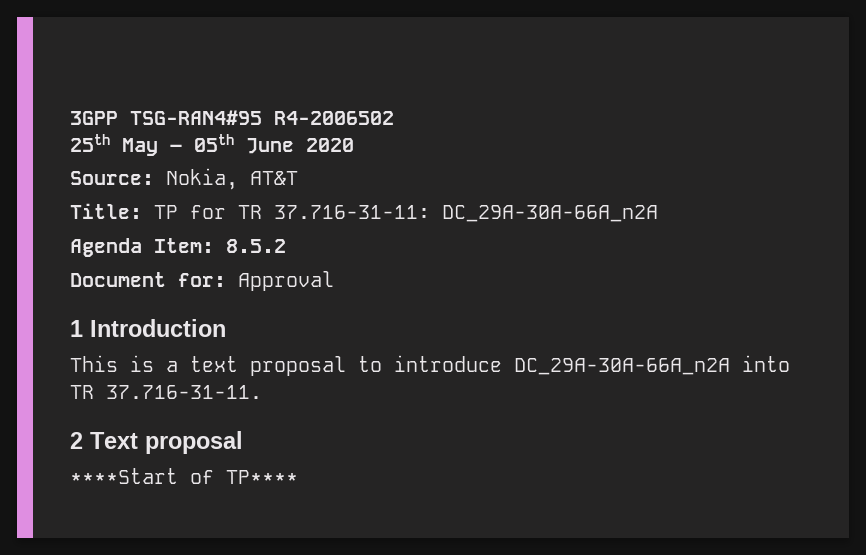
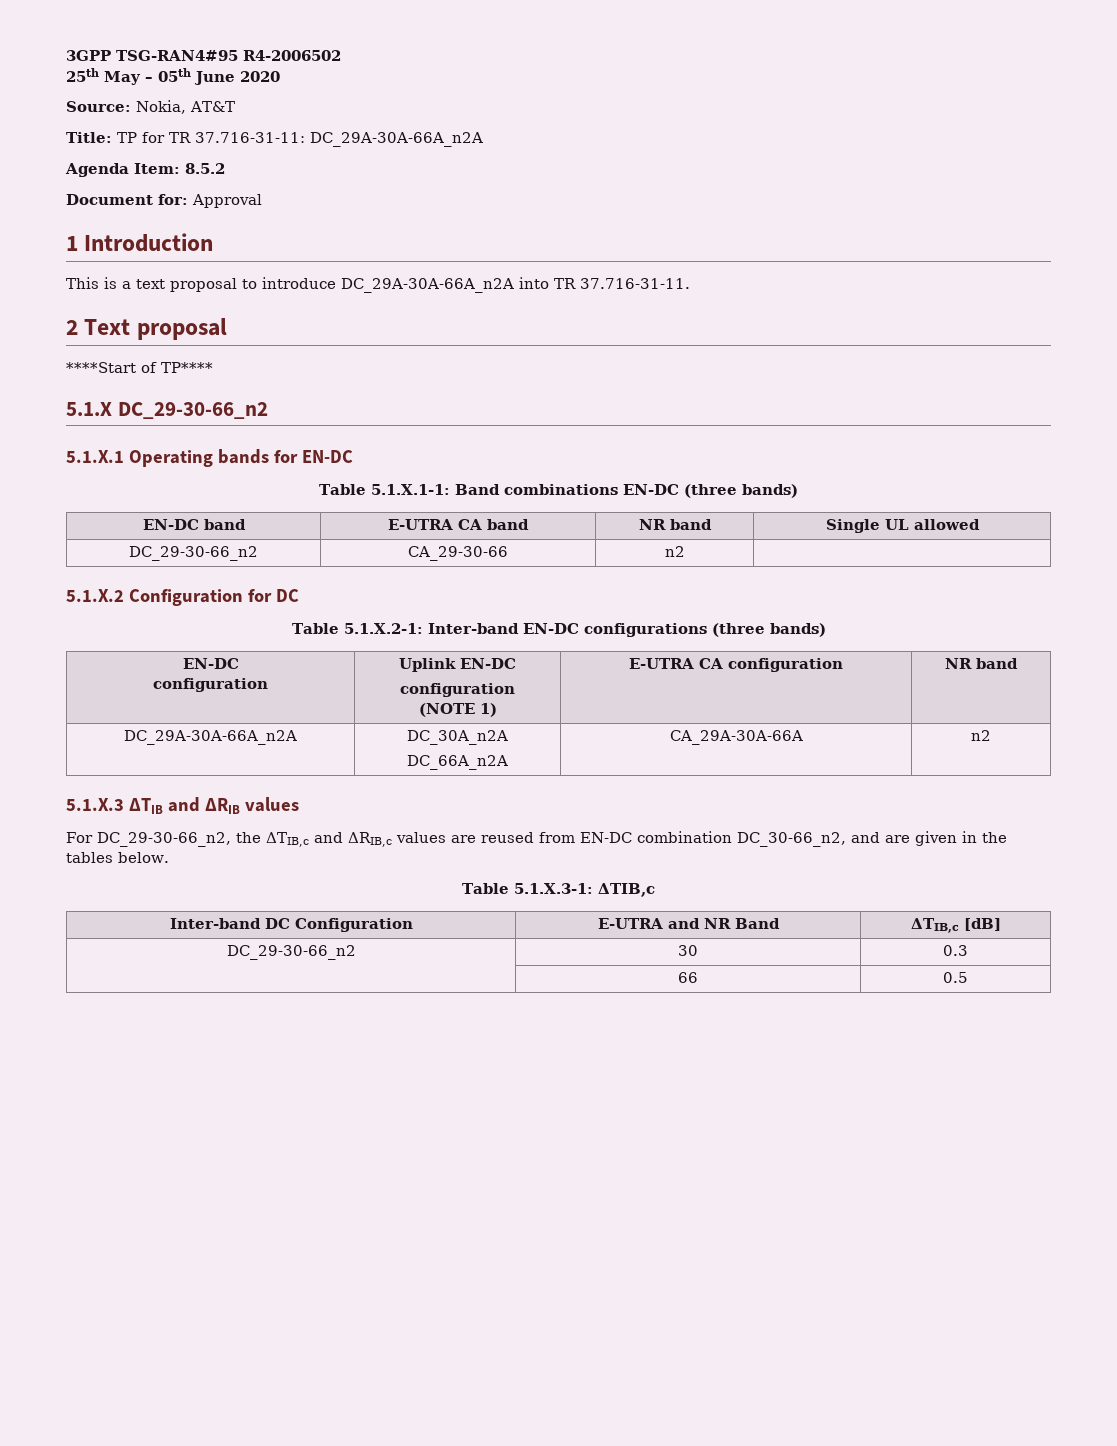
+ 5.1.X DC_29-30-66_n2
+ 5.1.X.1 Operating bands for EN-DC
+ Table 5.1.X.1-1: Band combinations EN-DC (three bands)
+ EN-DC band | E-UTRA CA band | NR band | Single UL allowed
+ DC_29-30-66_n2 | CA_29-30-66 | n2 |
+ 5.1.X.2 Configuration for DC
+ Table 5.1.X.2-1: Inter-band EN-DC configurations (three bands)
+ EN-DC
+ configuration | Uplink EN-DC
+ configuration
+ (NOTE 1) | E-UTRA CA configuration | NR band
+ DC_29A-30A-66A_n2A | DC_30A_n2A
+ DC_66A_n2A | CA_29A-30A-66A | n2
+ 5.1.X.3 ∆TIB and ∆RIB values
+ For DC_29-30-66_n2, the ΔTIB,c and ΔRIB,c values are reused from EN-DC combination DC_30-66_n2, and are given in the tables below.
+ Table 5.1.X.3-1: ΔTIB,c
+ Inter-band DC Configuration | E-UTRA and NR Band | ΔTIB,c [dB]
+ DC_29-30-66_n2 | 30 | 0.3
+ | 66 | 0.5

